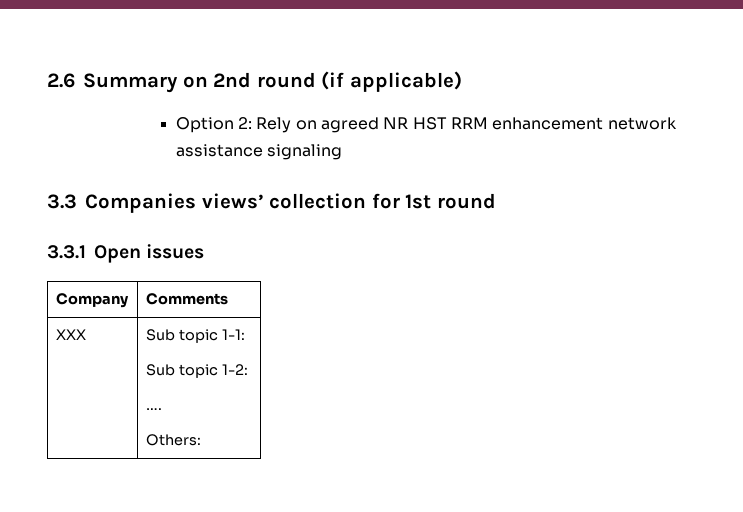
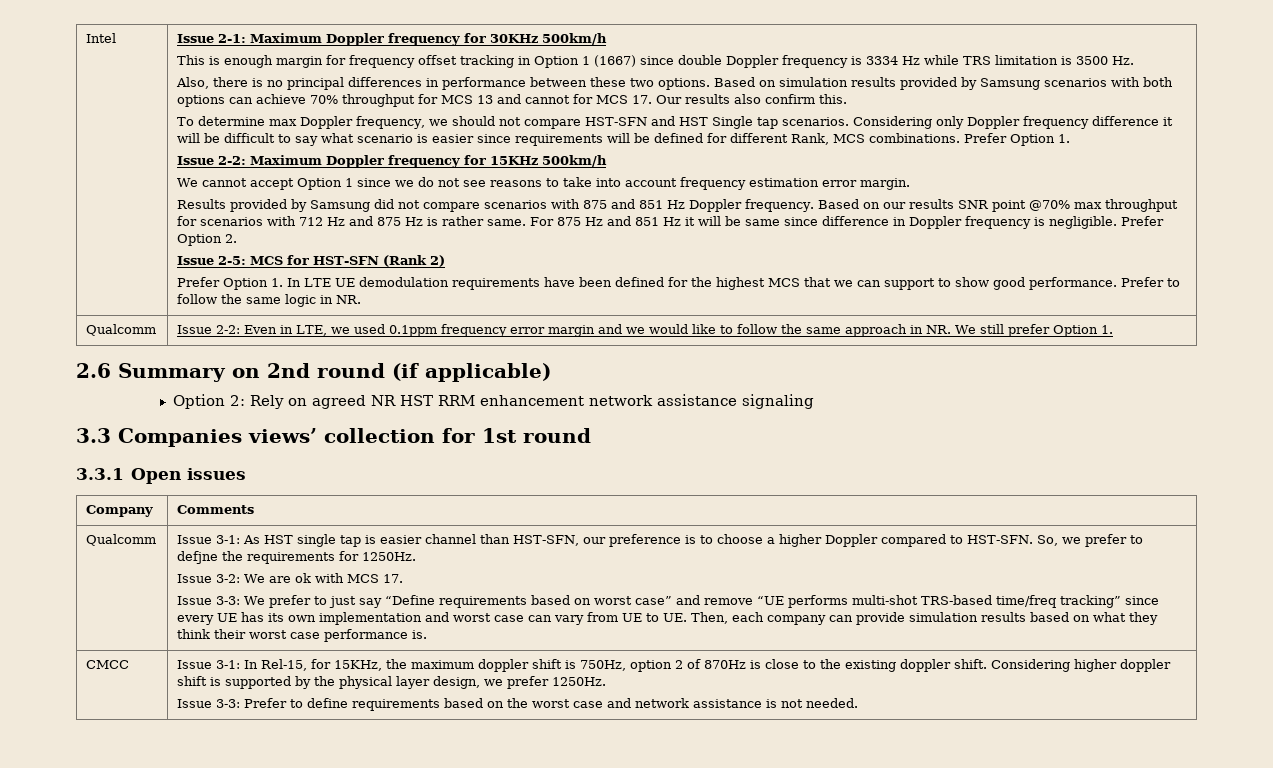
+ Intel | Issue 2-1: Maximum Doppler frequency for 30KHz 500km/h
+ This is enough margin for frequency offset tracking in Option 1 (1667) since double Doppler frequency is 3334 Hz while TRS limitation is 3500 Hz.
+ Also, there is no principal differences in performance between these two options. Based on simulation results provided by Samsung scenarios with both options can achieve 70% throughput for MCS 13 and cannot for MCS 17. Our results also confirm this.
+ To determine max Doppler frequency, we should not compare HST-SFN and HST Single tap scenarios. Considering only Doppler frequency difference it will be difficult to say what scenario is easier since requirements will be defined for different Rank, MCS combinations. Prefer Option 1.
+ Issue 2-2: Maximum Doppler frequency for 15KHz 500km/h
+ We cannot accept Option 1 since we do not see reasons to take into account frequency estimation error margin.
+ Results provided by Samsung did not compare scenarios with 875 and 851 Hz Doppler frequency. Based on our results SNR point @70% max throughput for scenarios with 712 Hz and 875 Hz is rather same. For 875 Hz and 851 Hz it will be same since difference in Doppler frequency is negligible. Prefer Option 2.
+ Issue 2-5: MCS for HST-SFN (Rank 2)
+ Prefer Option 1. In LTE UE demodulation requirements have been defined for the highest MCS that we can support to show good performance. Prefer to follow the same logic in NR.
+ Qualcomm | Issue 2-2: Even in LTE, we used 0.1ppm frequency error margin and we would like to follow the same approach in NR. We still prefer Option 1.
- XXX | Sub topic 1-1:
- Sub topic 1-2:
- ….
- Others:
+ Qualcomm | Issue 3-1: As HST single tap is easier channel than HST-SFN, our preference is to choose a higher Doppler compared to HST-SFN. So, we prefer to defjne the requirements for 1250Hz.
+ Issue 3-2: We are ok with MCS 17.
+ Issue 3-3: We prefer to just say “Define requirements based on worst case” and remove “UE performs multi-shot TRS-based time/freq tracking” since every UE has its own implementation and worst case can vary from UE to UE. Then, each company can provide simulation results based on what they think their worst case performance is.
+ CMCC | Issue 3-1: In Rel-15, for 15KHz, the maximum doppler shift is 750Hz, option 2 of 870Hz is close to the existing doppler shift. Considering higher doppler shift is supported by the physical layer design, we prefer 1250Hz.
+ Issue 3-3: Prefer to define requirements based on the worst case and network assistance is not needed.

